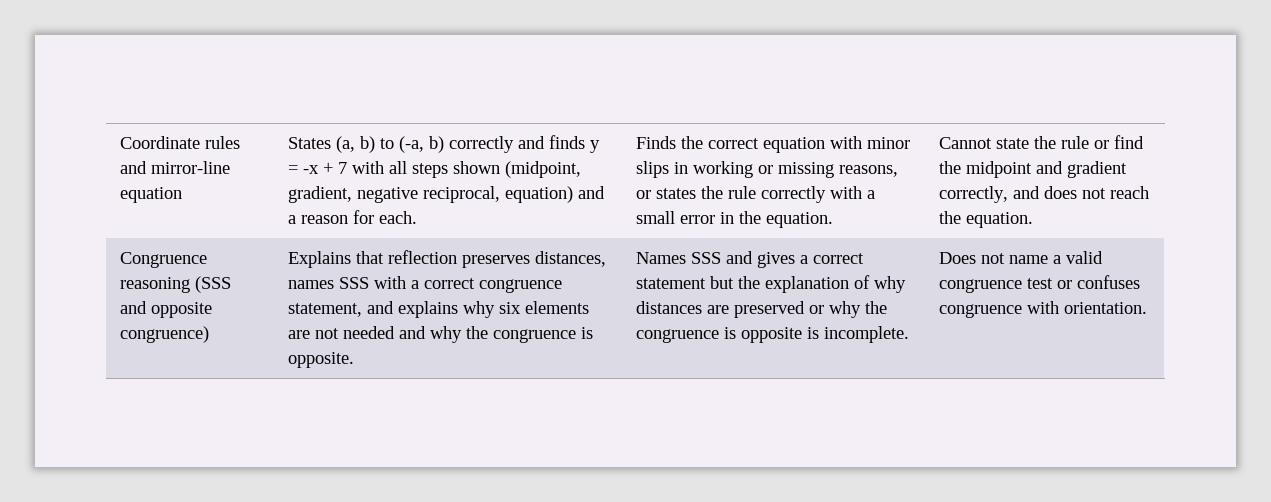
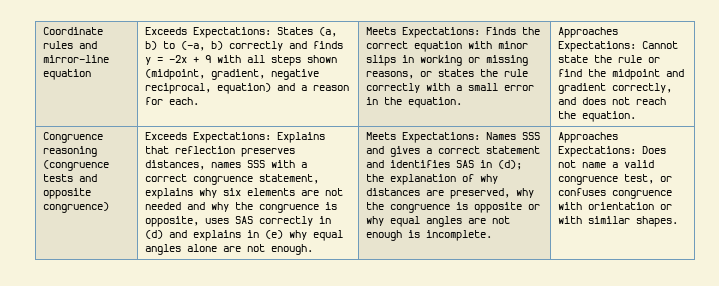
- States (a, b) to (-a, b) correctly and finds y = -x + 7 with all steps shown (midpoint, gradient, negative reciprocal, equation) and a reason for each.
+ Exceeds Expectations: States (a, b) to (-a, b) correctly and finds y = -2x + 9 with all steps shown (midpoint, gradient, negative reciprocal, equation) and a reason for each.
- Finds the correct equation with minor slips in working or missing reasons, or states the rule correctly with a small error in the equation.
+ Meets Expectations: Finds the correct equation with minor slips in working or missing reasons, or states the rule correctly with a small error in the equation.
- Cannot state the rule or find the midpoint and gradient correctly, and does not reach the equation.
+ Approaches Expectations: Cannot state the rule or find the midpoint and gradient correctly, and does not reach the equation.
- Congruence reasoning (SSS and opposite congruence)
+ Congruence reasoning (congruence tests and opposite congruence)
- Explains that reflection preserves distances, names SSS with a correct congruence statement, and explains why six elements are not needed and why the congruence is opposite. | Names SSS and gives a correct statement but the explanation of why distances are preserved or why the congruence is opposite is incomplete.
+ Exceeds Expectations: Explains that reflection preserves distances, names SSS with a correct congruence statement, explains why six elements are not needed and why the congruence is opposite, uses SAS correctly in (d) and explains in (e) why equal angles alone are not enough. | Meets Expectations: Names SSS and gives a correct statement and identifies SAS in (d); the explanation of why distances are preserved, why the congruence is opposite or why equal angles are not enough is incomplete.
- Does not name a valid congruence test or confuses congruence with orientation.
+ Approaches Expectations: Does not name a valid congruence test, or confuses congruence with orientation or with similar shapes.

